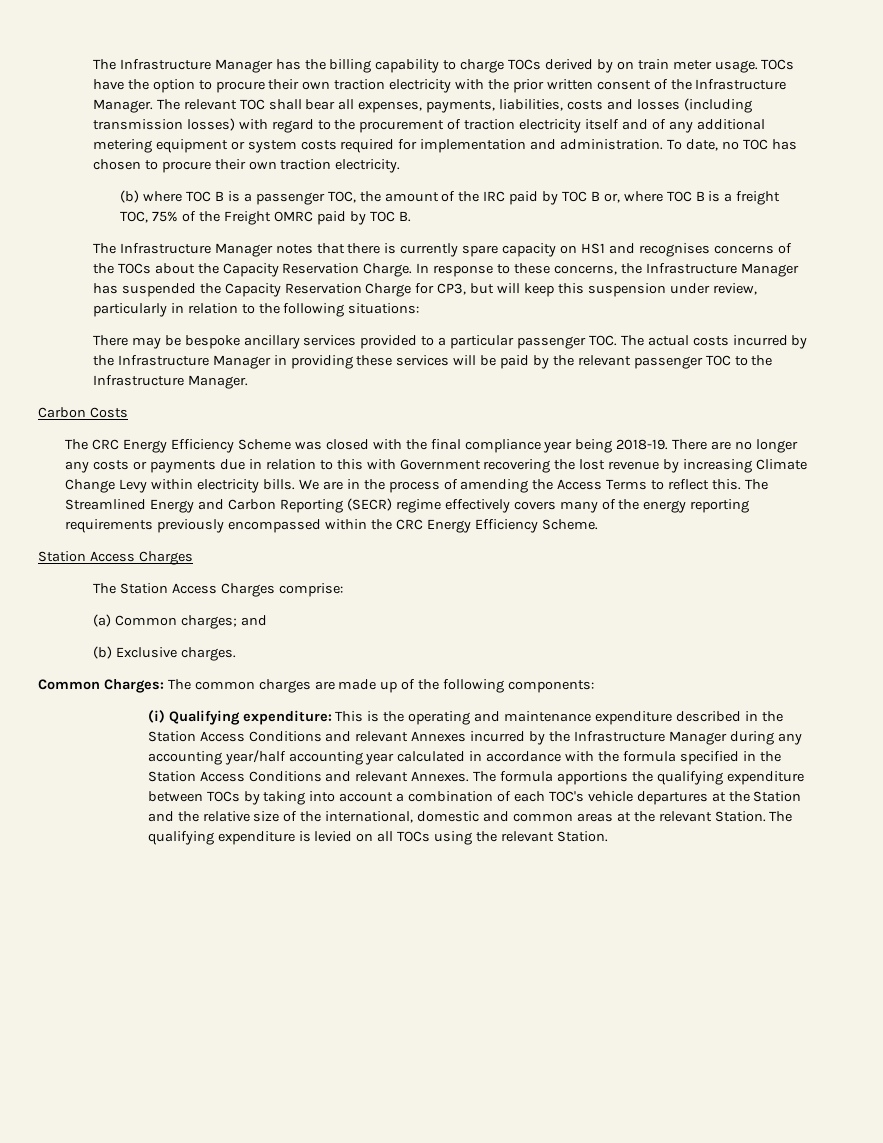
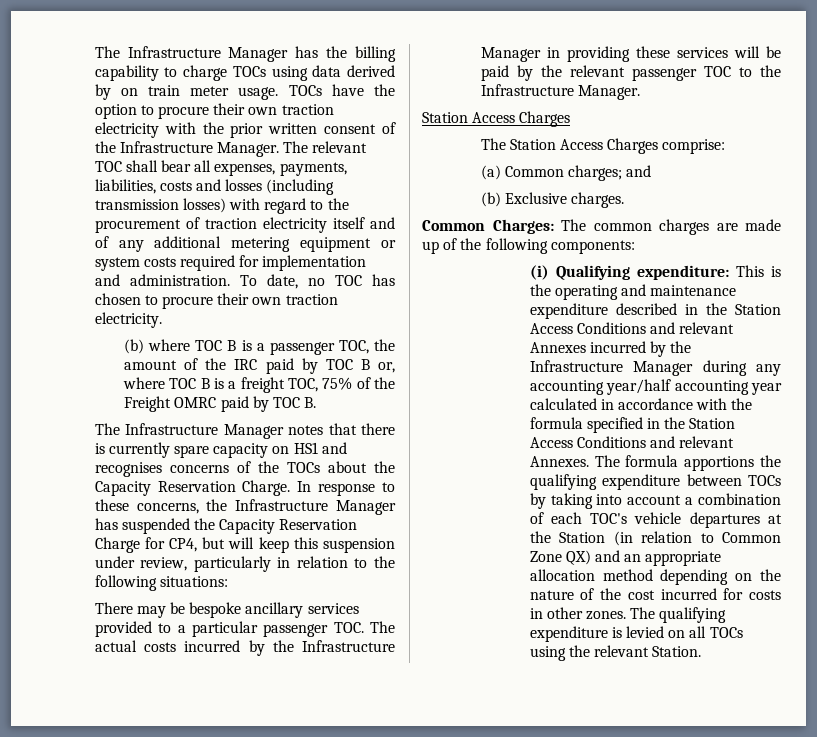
- The Infrastructure Manager has the billing capability to charge TOCs derived by on train meter usage.
+ The Infrastructure Manager has the billing capability to charge TOCs using data derived by on train meter usage.
- In response to these concerns, the Infrastructure Manager has suspended the Capacity Reservation Charge for CP3, but will keep this suspension under review, particularly in relation to the following situations:
+ In response to these concerns, the Infrastructure Manager has suspended the Capacity Reservation Charge for CP4, but will keep this suspension under review, particularly in relation to the following situations:
- Carbon Costs
- The CRC Energy Efficiency Scheme was closed with the final compliance year being 2018-19. There are no longer any costs or payments due in relation to this with Government recovering the lost revenue by increasing Climate Change Levy within electricity bills. We are in the process of amending the Access Terms to reflect this. The Streamlined Energy and Carbon Reporting (SECR) regime effectively covers many of the energy reporting requirements previously encompassed within the CRC Energy Efficiency Scheme.
- The formula apportions the qualifying expenditure between TOCs by taking into account a combination of each TOC's vehicle departures at the Station and the relative size of the international, domestic and common areas at the relevant Station.
+ The formula apportions the qualifying expenditure between TOCs by taking into account a combination of each TOC's vehicle departures at the Station (in relation to Common Zone QX) and an appropriate allocation method depending on the nature of the cost incurred for costs in other zones.

